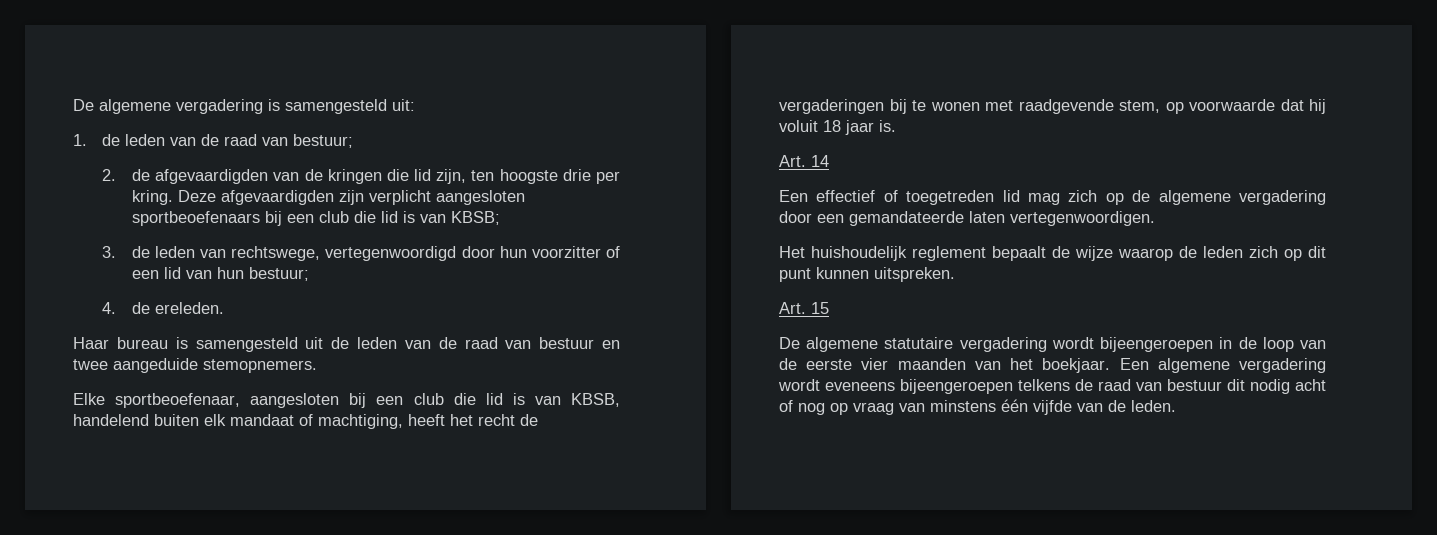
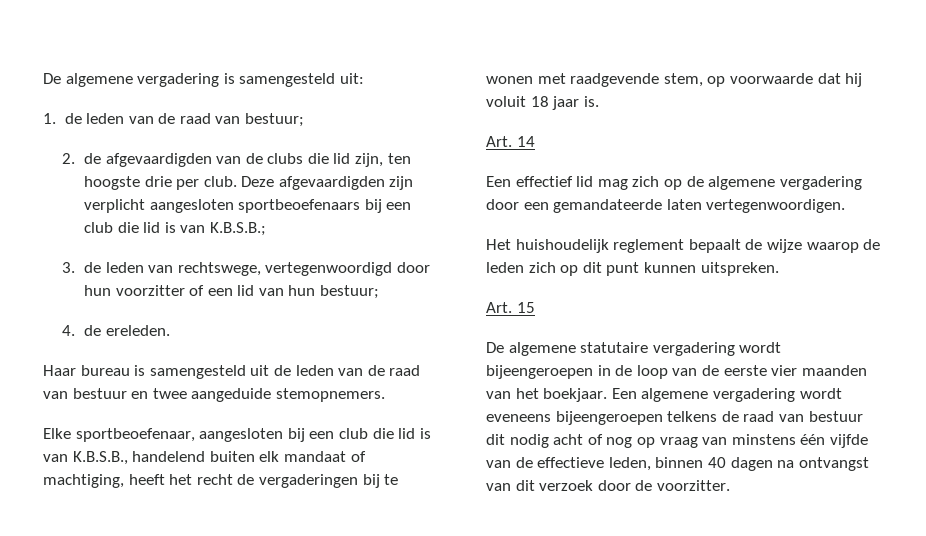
- 2. de afgevaardigden van de kringen die lid zijn, ten hoogste drie per kring.
+ 2. de afgevaardigden van de clubs die lid zijn, ten hoogste drie per club.
- Deze afgevaardigden zijn verplicht aangesloten sportbeoefenaars bij een club die lid is van KBSB;
+ Deze afgevaardigden zijn verplicht aangesloten sportbeoefenaars bij een club die lid is van K.B.S.B.;
- Elke sportbeoefenaar, aangesloten bij een club die lid is van KBSB, handelend buiten elk mandaat of machtiging, heeft het recht de vergaderingen bij te wonen met raadgevende stem, op voorwaarde dat hij voluit 18 jaar is.
+ Elke sportbeoefenaar, aangesloten bij een club die lid is van K.B.S.B., handelend buiten elk mandaat of machtiging, heeft het recht de vergaderingen bij te wonen met raadgevende stem, op voorwaarde dat hij voluit 18 jaar is.
- Een effectief of toegetreden lid mag zich op de algemene vergadering door een gemandateerde laten vertegenwoordigen.
+ Een effectief lid mag zich op de algemene vergadering door een gemandateerde laten vertegenwoordigen.
- Een algemene vergadering wordt eveneens bijeengeroepen telkens de raad van bestuur dit nodig acht of nog op vraag van minstens één vijfde van de leden.
+ Een algemene vergadering wordt eveneens bijeengeroepen telkens de raad van bestuur dit nodig acht of nog op vraag van minstens één vijfde van de effectieve leden, binnen 40 dagen na ontvangst van dit verzoek door de voorzitter.

